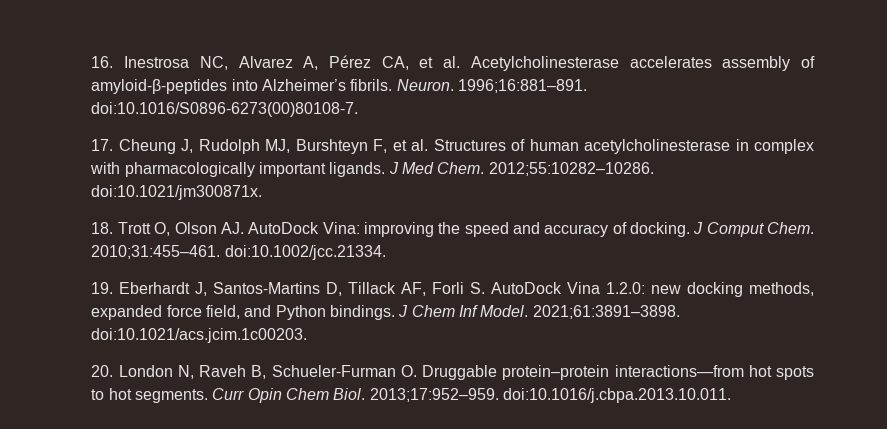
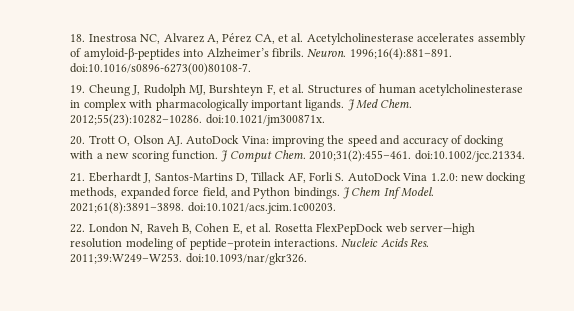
- 16. Inestrosa NC, Alvarez A, Pérez CA, et al. Acetylcholinesterase accelerates assembly of amyloid-β-peptides into Alzheimer’s fibrils.
+ 18. Inestrosa NC, Alvarez A, Pérez CA, et al. Acetylcholinesterase accelerates assembly of amyloid-β-peptides into Alzheimer’s fibrils.
- 1996;16:881–891. doi:10.1016/S0896-6273(00)80108-7.
- 17. Cheung J, Rudolph MJ, Burshteyn F, et al. Structures of human acetylcholinesterase in complex with pharmacologically important ligands.
+ 1996;16(4):881–891. doi:10.1016/s0896-6273(00)80108-7.
+ 19. Cheung J, Rudolph MJ, Burshteyn F, et al. Structures of human acetylcholinesterase in complex with pharmacologically important ligands.
- 2012;55:10282–10286. doi:10.1021/jm300871x.
+ 2012;55(23):10282–10286. doi:10.1021/jm300871x.
- 18. Trott O, Olson AJ. AutoDock Vina: improving the speed and accuracy of docking.
+ 20. Trott O, Olson AJ. AutoDock Vina: improving the speed and accuracy of docking with a new scoring function.
- 2010;31:455–461. doi:10.1002/jcc.21334.
+ 2010;31(2):455–461. doi:10.1002/jcc.21334.
- 19. Eberhardt J, Santos-Martins D, Tillack AF, Forli S. AutoDock Vina 1.2.0: new docking methods, expanded force field, and Python bindings.
+ 21. Eberhardt J, Santos-Martins D, Tillack AF, Forli S. AutoDock Vina 1.2.0: new docking methods, expanded force field, and Python bindings.
- 2021;61:3891–3898. doi:10.1021/acs.jcim.1c00203.
+ 2021;61(8):3891–3898. doi:10.1021/acs.jcim.1c00203.
- 20. London N, Raveh B, Schueler-Furman O. Druggable protein–protein interactions—from hot spots to hot segments. Curr Opin Chem Biol. 2013;17:952–959. doi:10.1016/j.cbpa.2013.10.011.
+ 22. London N, Raveh B, Cohen E, et al. Rosetta FlexPepDock web server—high resolution modeling of peptide–protein interactions. Nucleic Acids Res. 2011;39:W249–W253. doi:10.1093/nar/gkr326.

